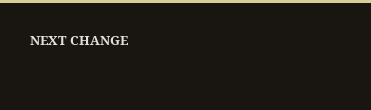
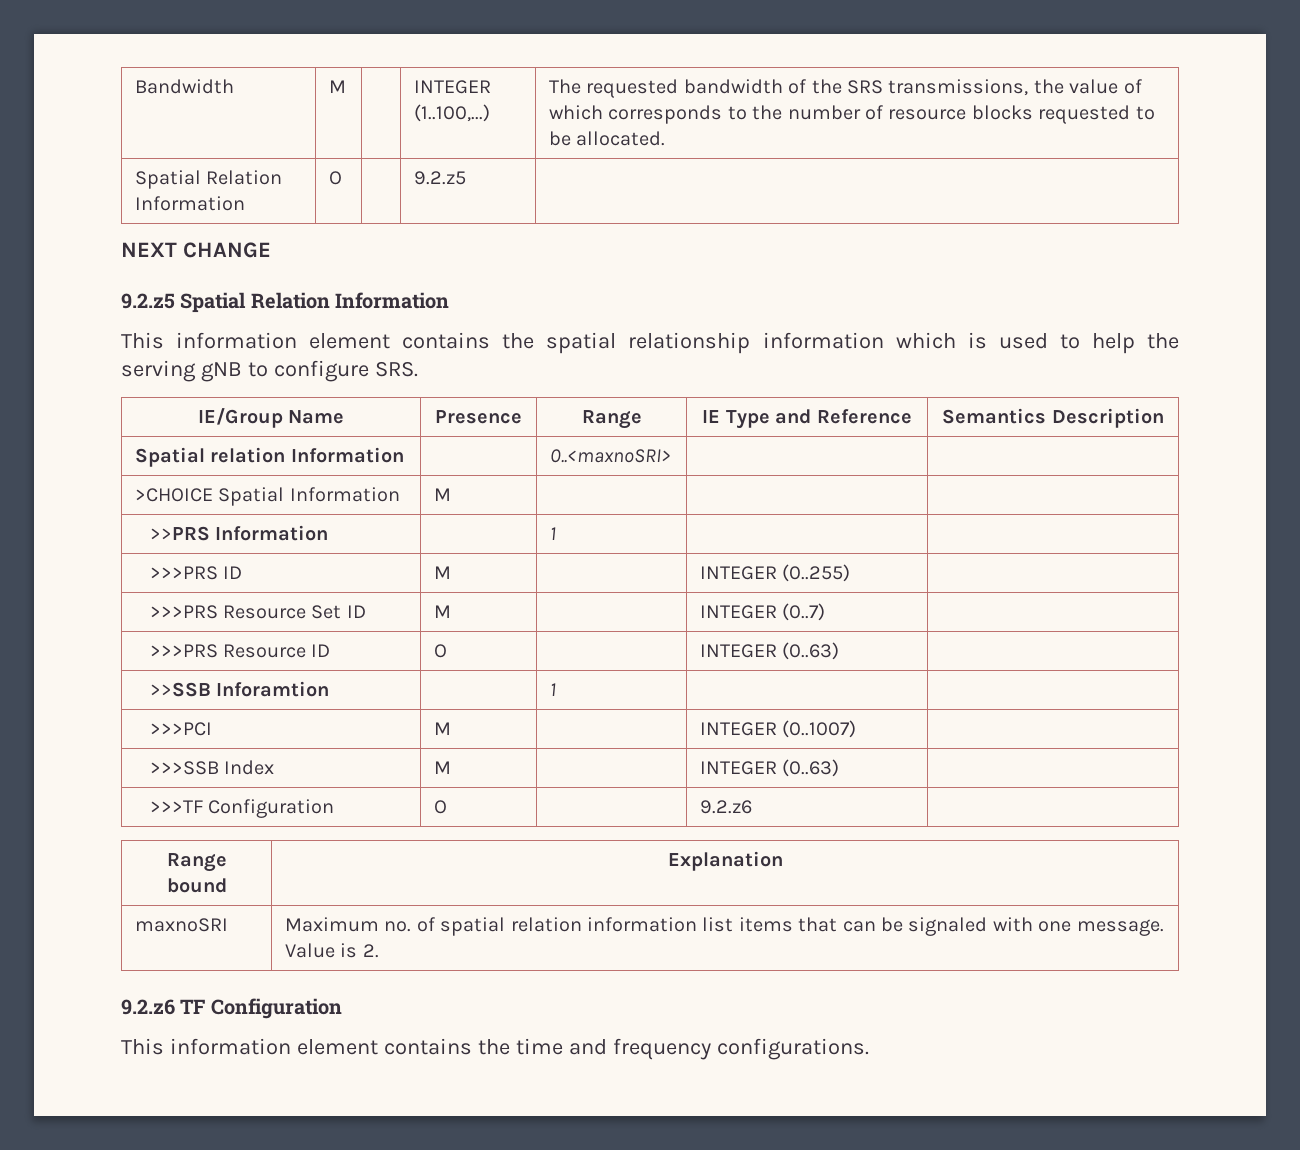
+ Bandwidth | M | | INTEGER (1..100,...) | The requested bandwidth of the SRS transmissions, the value of which corresponds to the number of resource blocks requested to be allocated.
+ Spatial Relation Information | O | | 9.2.z5 |
  NEXT CHANGE
+ 9.2.z5 Spatial Relation Information
+ This information element contains the spatial relationship information which is used to help the serving gNB to configure SRS.
+ IE/Group Name | Presence | Range | IE Type and Reference | Semantics Description
+ Spatial relation Information | | 0..<maxnoSRI> | |
+ >CHOICE Spatial Information | M | | |
+ >>PRS Information | | 1 | |
+ >>>PRS ID | M | | INTEGER (0..255) |
+ >>>PRS Resource Set ID | M | | INTEGER (0..7) |
+ >>>PRS Resource ID | O | | INTEGER (0..63) |
+ >>SSB Inforamtion | | 1 | |
+ >>>PCI | M | | INTEGER (0..1007) |
+ >>>SSB Index | M | | INTEGER (0..63) |
+ >>>TF Configuration | O | | 9.2.z6 |
+ Range bound | Explanation
+ maxnoSRI | Maximum no. of spatial relation information list items that can be signaled with one message. Value is 2.
+ 9.2.z6 TF Configuration
+ This information element contains the time and frequency configurations.

